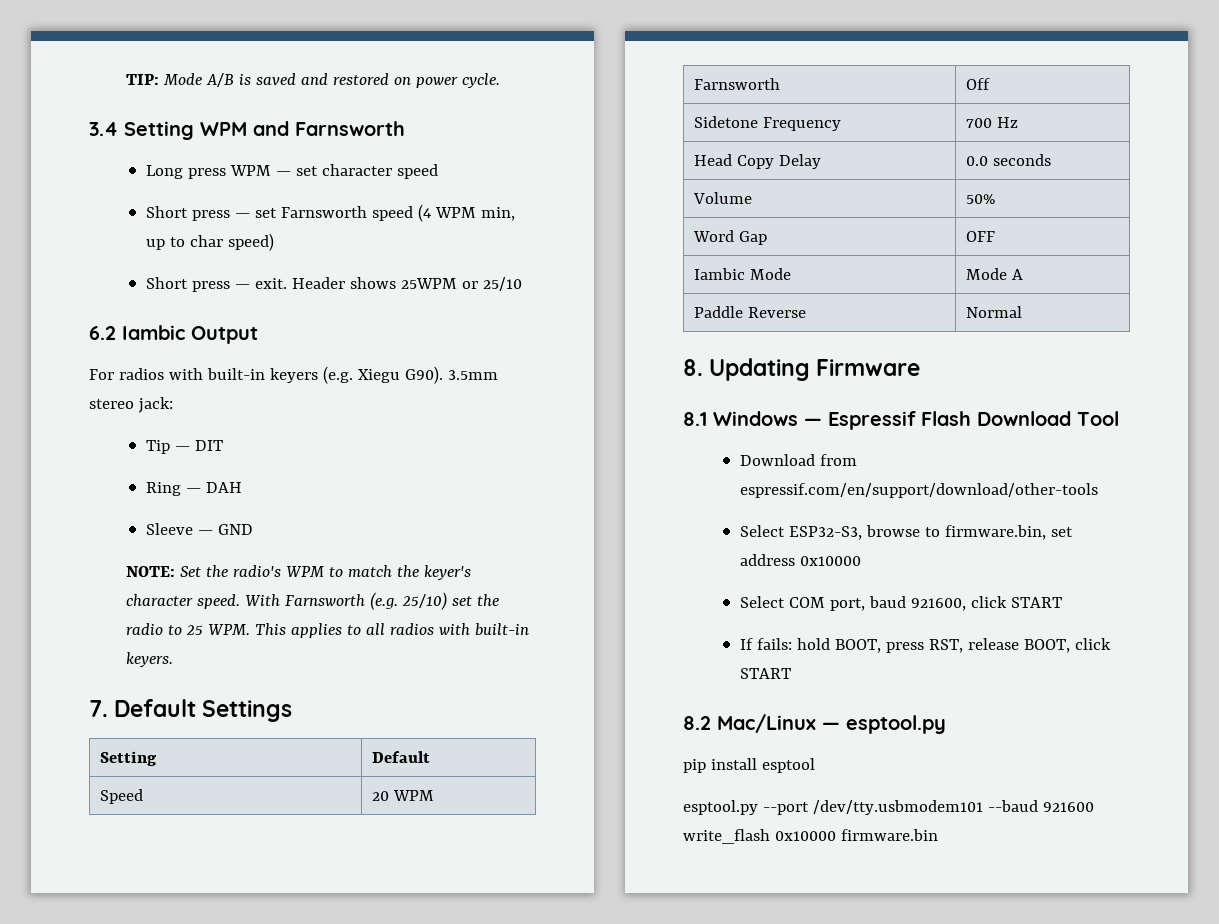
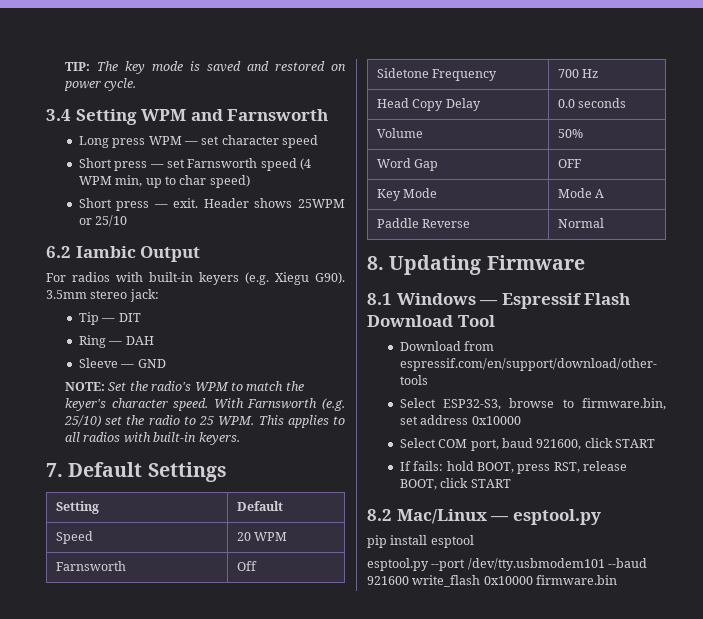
- TIP: Mode A/B is saved and restored on power cycle.
+ TIP: The key mode is saved and restored on power cycle.
- Iambic Mode | Mode A
+ Key Mode | Mode A

